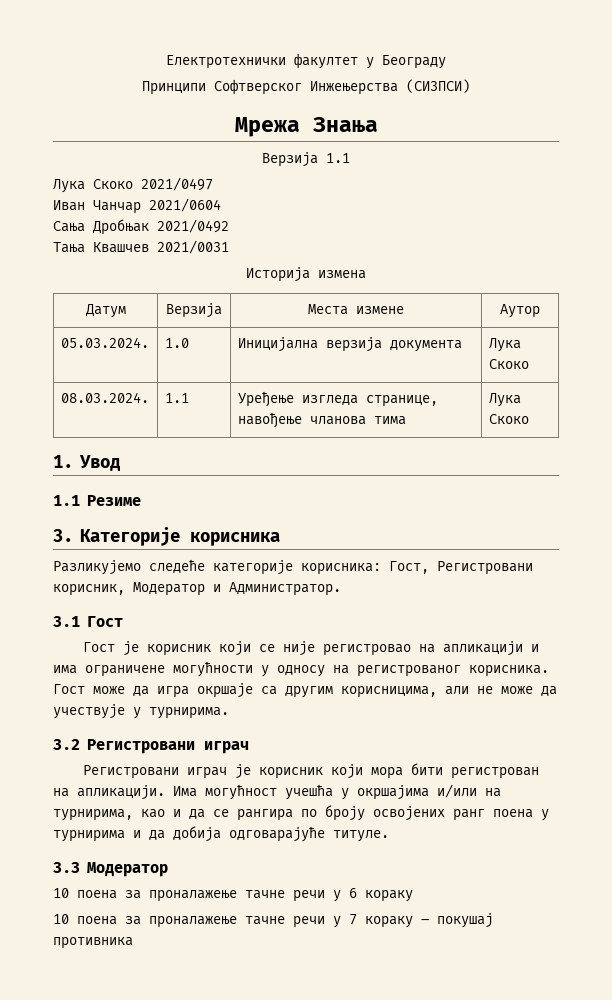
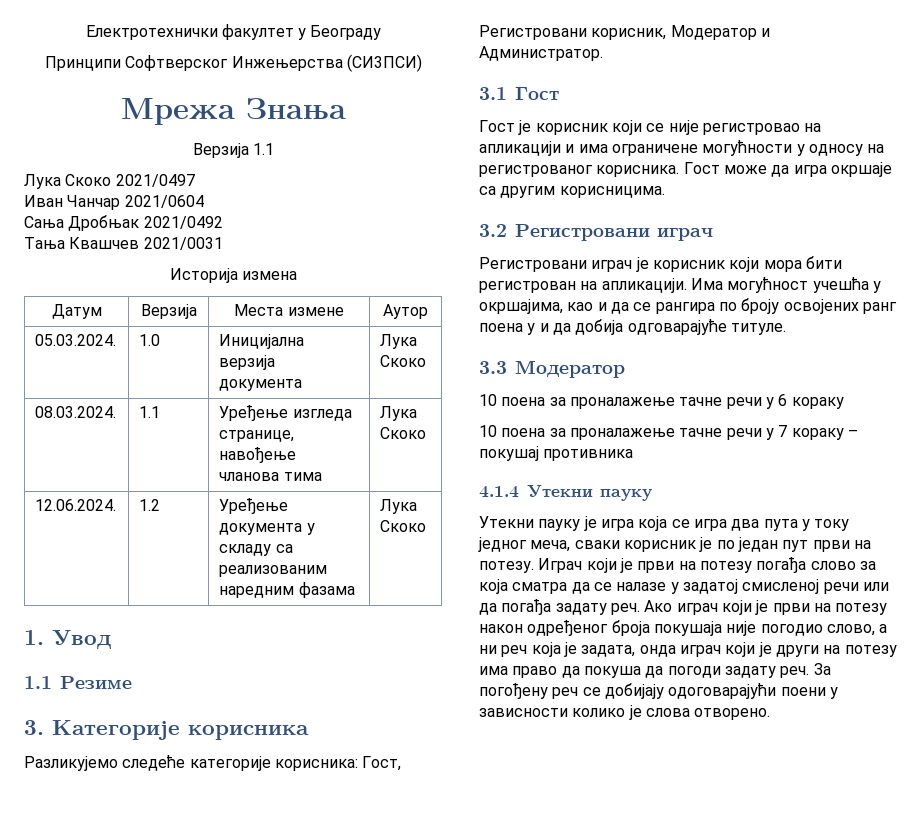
+ 12.06.2024. | 1.2 | Уређење документа у складу са реализованим наредним фазама | Лука Скоко
- Гост може да игра окршаје са другим корисницима, али не може да учествује у турнирима.
+ Гост може да игра окршаје са другим корисницима.
- Има могућност учешћа у окршајима и/или на турнирима, као и да се рангира по броју освојених ранг поена у турнирима и да добија одговарајуће титуле.
+ Има могућност учешћа у окршајима, као и да се рангира по броју освојених ранг поена у и да добија одговарајуће титуле.
+ 4.1.4 Утекни пауку
+ Утекни пауку је игра која се игра два пута у току једног меча, сваки корисник је по један пут први на потезу. Играч који је први на потезу погађа слово за која сматра да се налазе у задатој смисленој речи или да погађа задату реч. Ако играч који је први на потезу након одређеног броја покушаја није погодио слово, а ни реч која је задата, онда играч који је други на потезу има право да покуша да погоди задату реч. За погођену реч се добијају одоговарајући поени у зависности колико је слова отворено.

